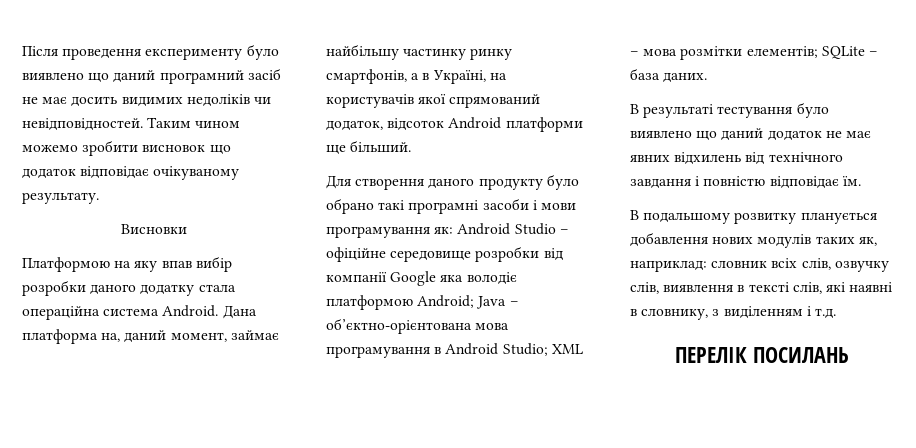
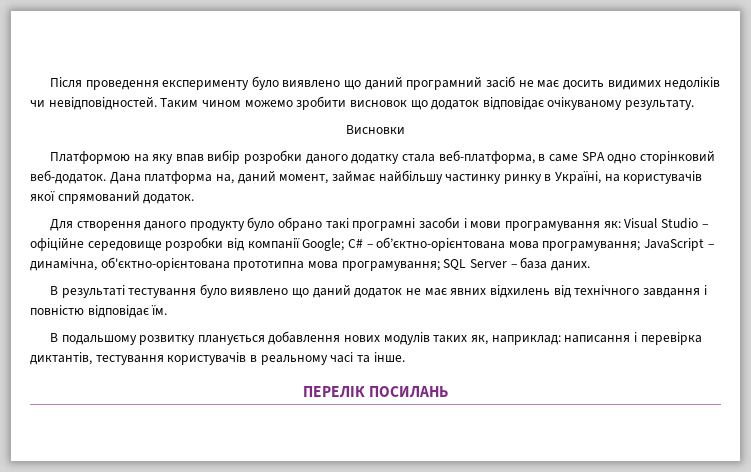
- Платформою на яку впав вибір розробки даного додатку стала операційна система Android.
+ Платформою на яку впав вибір розробки даного додатку стала веб-платформа, в саме SPA одно сторінковий веб-додаток.
- Дана платформа на, даний момент, займає найбільшу частинку ринку смартфонів, а в Україні, на користувачів якої спрямований додаток, відсоток Android платформи ще більший.
+ Дана платформа на, даний момент, займає найбільшу частинку ринку в Україні, на користувачів якої спрямований додаток.
- Для створення даного продукту було обрано такі програмні засоби і мови програмування як: Android Studio – офіційне середовище розробки від компанії Google яка володіє платформою Android; Java – об’єктно-орієнтована мова програмування в Android Studio; XML – мова розмітки елементів; SQLite – база даних.
+ Для створення даного продукту було обрано такі програмні засоби і мови програмування як: Visual Studio – офіційне середовище розробки від компанії Google; C# – об’єктно-орієнтована мова програмування; JavaScript – динамічна, об'єктно-орієнтована прототипна мова програмування; SQL Server – база даних.
- В подальшому розвитку планується добавлення нових модулів таких як, наприклад: словник всіх слів, озвучку слів, виявлення в тексті слів, які наявні в словнику, з виділенням і т.д.
+ В подальшому розвитку планується добавлення нових модулів таких як, наприклад: написання і перевірка диктантів, тестування користувачів в реальному часі та інше.

